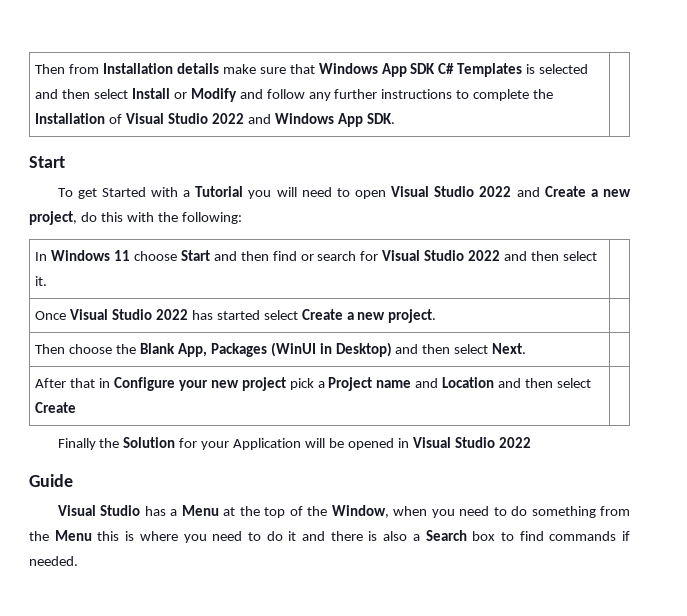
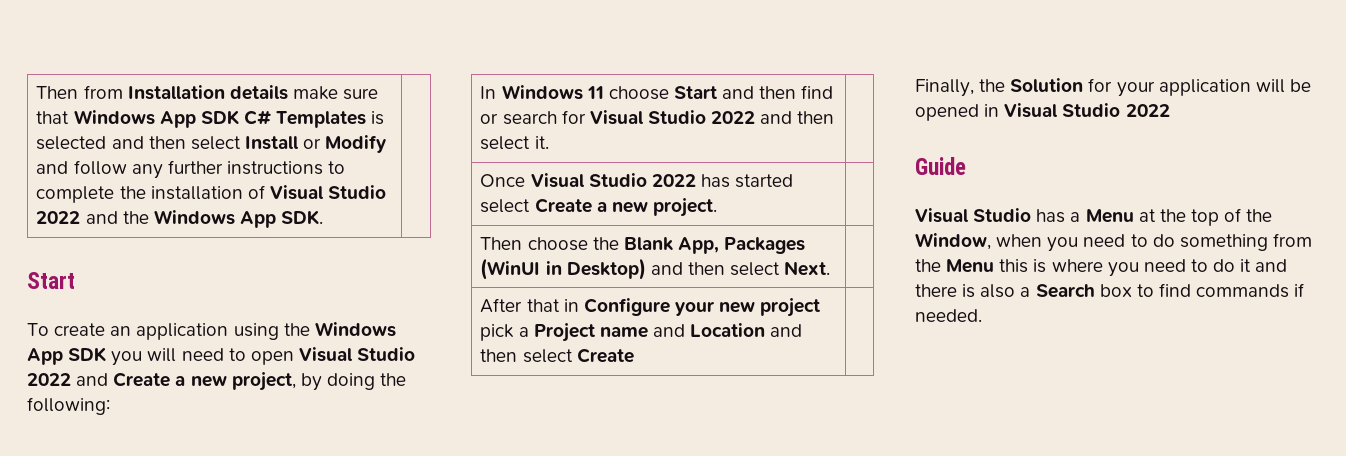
- Then from Installation details make sure that Windows App SDK C# Templates is selected and then select Install or Modify and follow any further instructions to complete the Installation of Visual Studio 2022 and Windows App SDK. |
+ Then from Installation details make sure that Windows App SDK C# Templates is selected and then select Install or Modify and follow any further instructions to complete the installation of Visual Studio 2022 and the Windows App SDK. |
- To get Started with a Tutorial you will need to open Visual Studio 2022 and Create a new project, do this with the following:
+ To create an application using the Windows App SDK you will need to open Visual Studio 2022 and Create a new project, by doing the following:
- Finally the Solution for your Application will be opened in Visual Studio 2022
+ Finally, the Solution for your application will be opened in Visual Studio 2022

